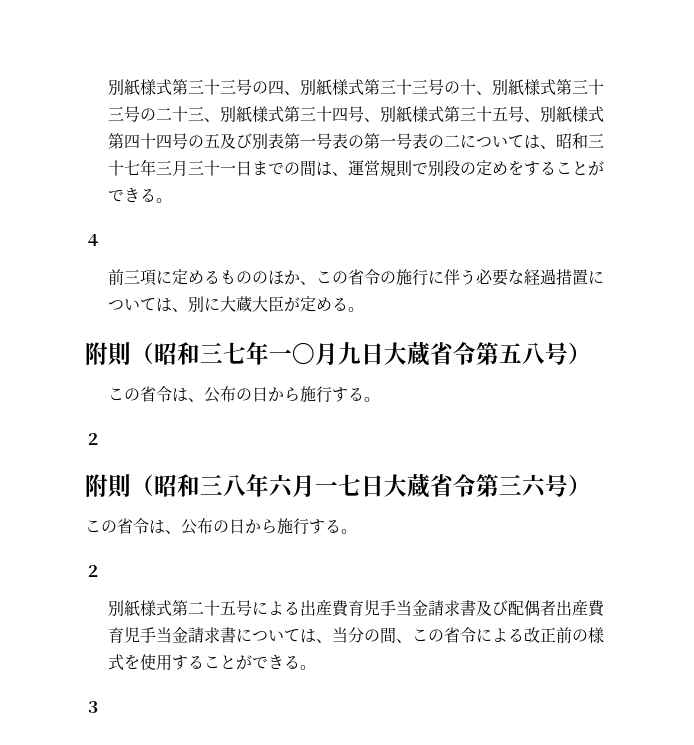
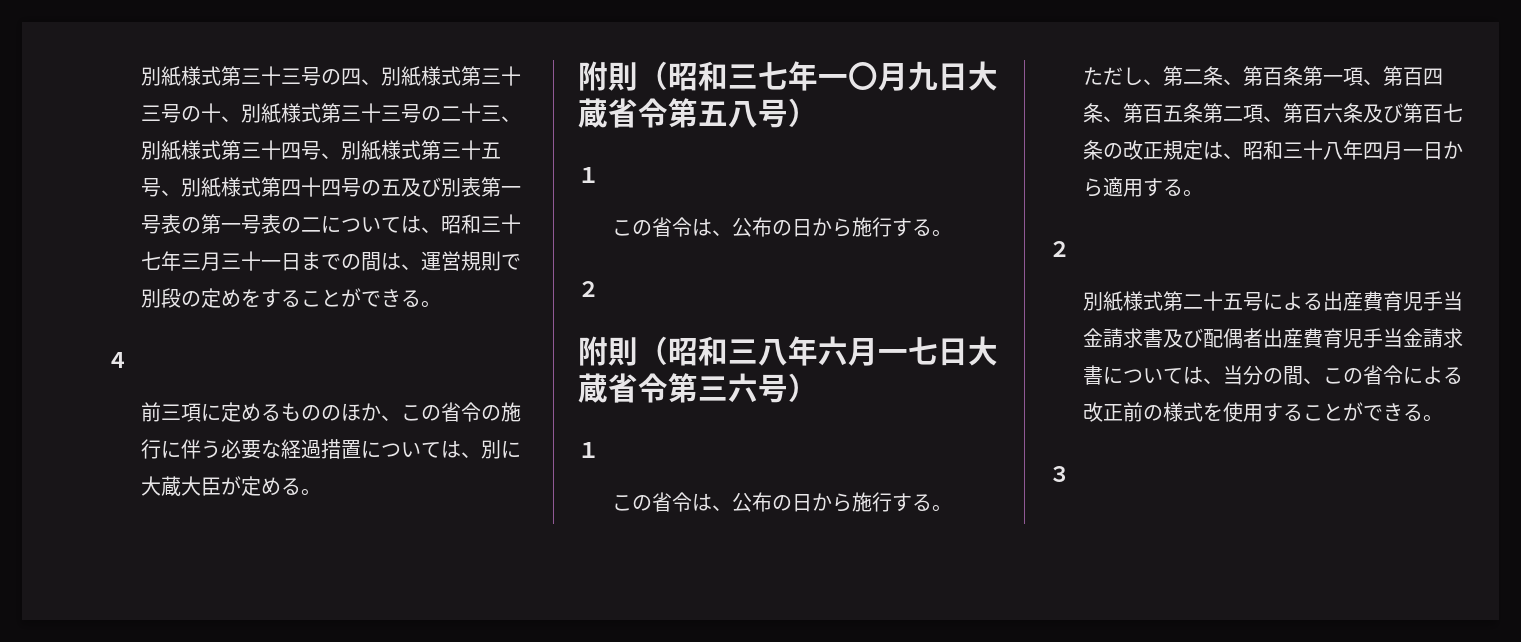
  附則（昭和三七年一〇月九日大蔵省令第五八号）
+ １
  附則（昭和三八年六月一七日大蔵省令第三六号）
+ １
  この省令は、公布の日から施行する。
+ ただし、第二条、第百条第一項、第百四条、第百五条第二項、第百六条及び第百七条の改正規定は、昭和三十八年四月一日から適用する。

